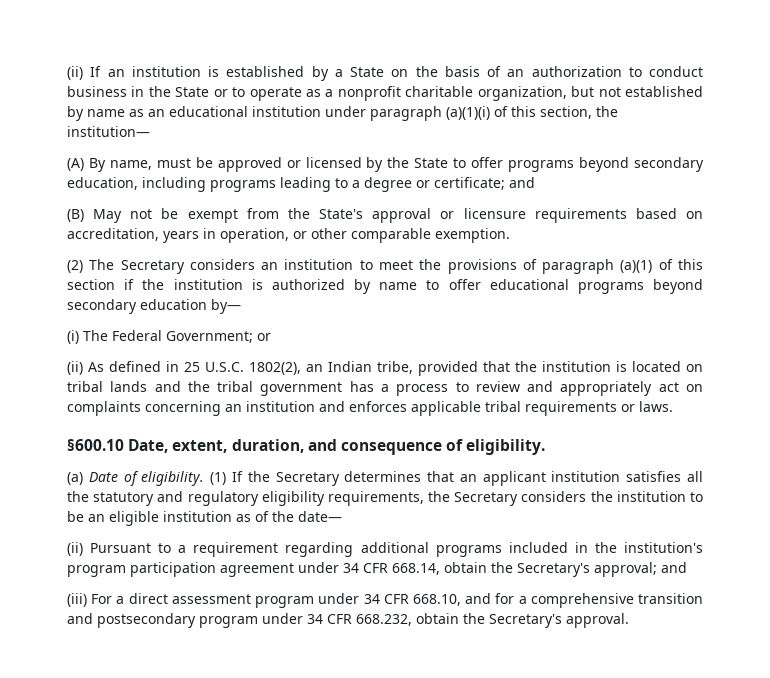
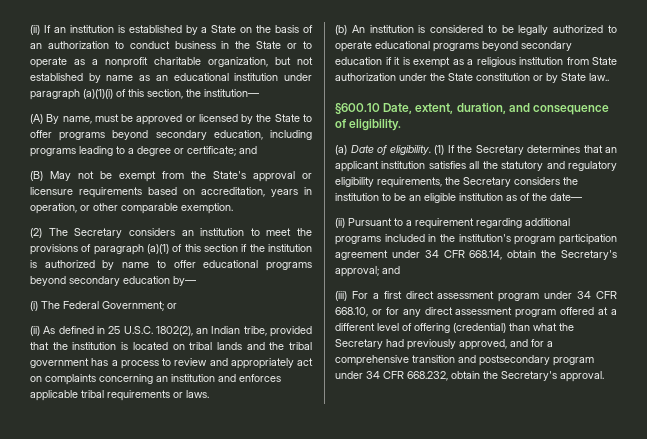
+ (b) An institution is considered to be legally authorized to operate educational programs beyond secondary education if it is exempt as a religious institution from State authorization under the State constitution or by State law..
- (iii) For a direct assessment program under 34 CFR 668.10, and for a comprehensive transition and postsecondary program under 34 CFR 668.232, obtain the Secretary's approval.
+ (iii) For a first direct assessment program under 34 CFR 668.10, or for any direct assessment program offered at a different level of offering (credential) than what the Secretary had previously approved, and for a comprehensive transition and postsecondary program under 34 CFR 668.232, obtain the Secretary's approval.

